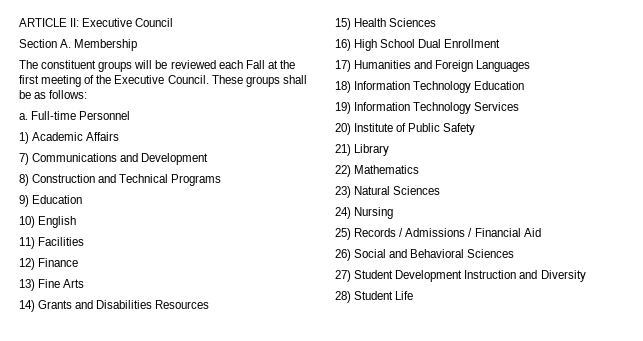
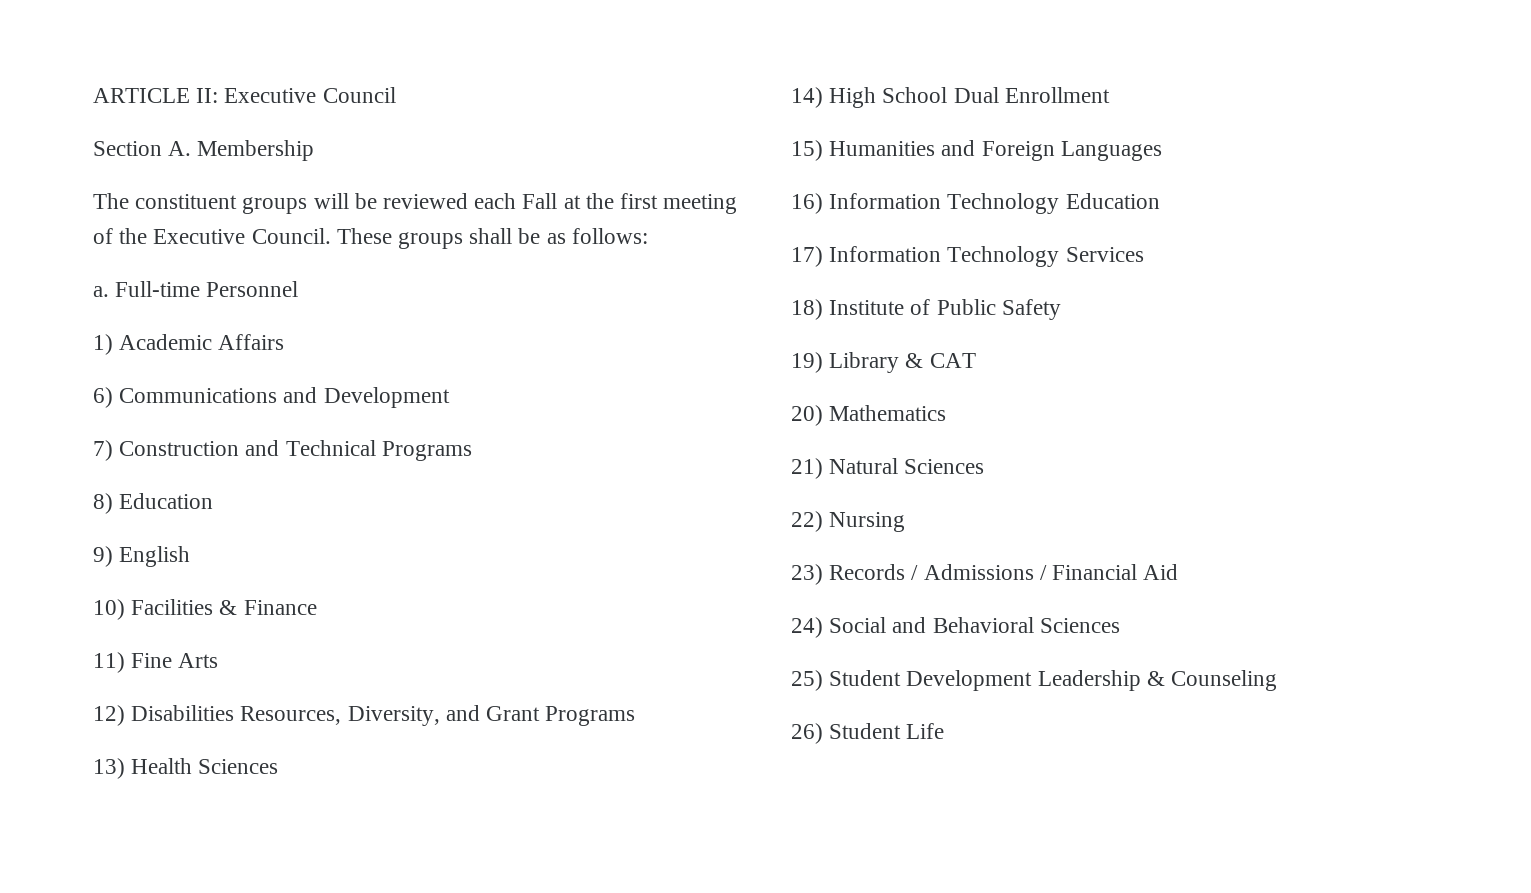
- 7) Communications and Development
+ 6) Communications and Development
- 8) Construction and Technical Programs
+ 7) Construction and Technical Programs
- 9) Education
- 10) English
+ 8) Education
+ 9) English
- 11) Facilities
- 12) Finance
+ 10) Facilities & Finance
- 13) Fine Arts
+ 11) Fine Arts
- 14) Grants and Disabilities Resources
- 15) Health Sciences
+ 12) Disabilities Resources, Diversity, and Grant Programs
+ 13) Health Sciences
- 16) High School Dual Enrollment
+ 14) High School Dual Enrollment
- 17) Humanities and Foreign Languages
+ 15) Humanities and Foreign Languages
- 18) Information Technology Education
+ 16) Information Technology Education
- 19) Information Technology Services
+ 17) Information Technology Services
- 20) Institute of Public Safety
+ 18) Institute of Public Safety
- 21) Library
- 22) Mathematics
+ 19) Library & CAT
+ 20) Mathematics
- 23) Natural Sciences
+ 21) Natural Sciences
- 24) Nursing
+ 22) Nursing
- 25) Records / Admissions / Financial Aid
+ 23) Records / Admissions / Financial Aid
- 26) Social and Behavioral Sciences
+ 24) Social and Behavioral Sciences
- 27) Student Development Instruction and Diversity
- 28) Student Life
+ 25) Student Development Leadership & Counseling
+ 26) Student Life

